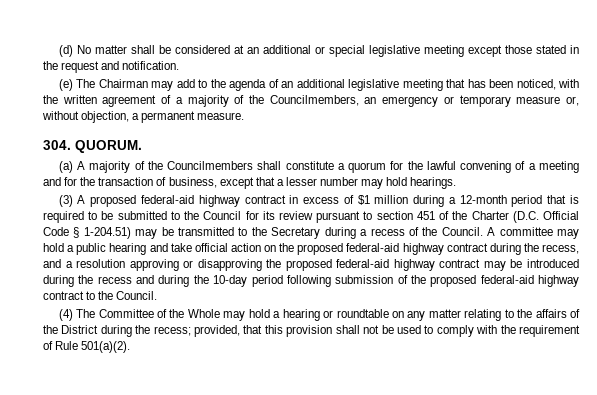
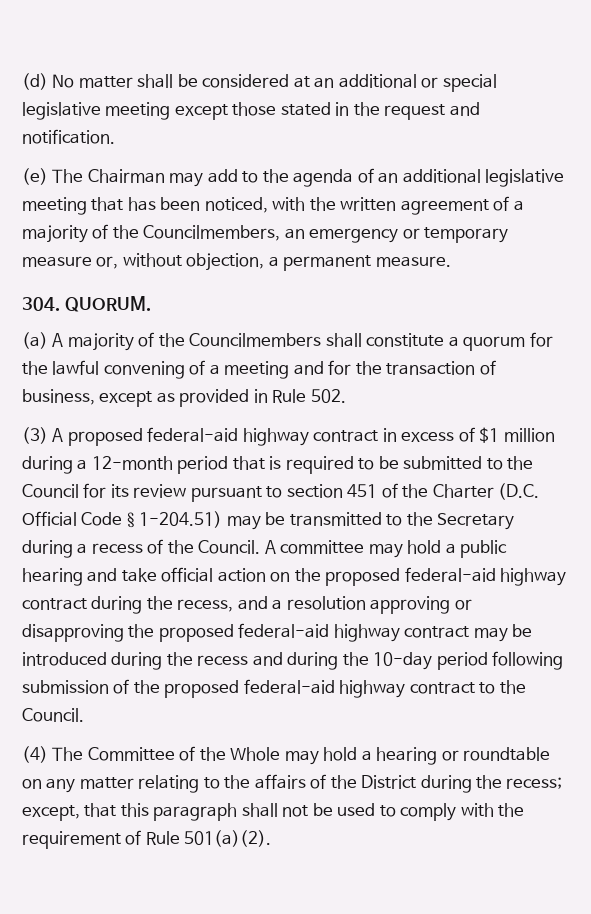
- (a) A majority of the Councilmembers shall constitute a quorum for the lawful convening of a meeting and for the transaction of business, except that a lesser number may hold hearings.
+ (a) A majority of the Councilmembers shall constitute a quorum for the lawful convening of a meeting and for the transaction of business, except as provided in Rule 502.
- (4) The Committee of the Whole may hold a hearing or roundtable on any matter relating to the affairs of the District during the recess; provided, that this provision shall not be used to comply with the requirement of Rule 501(a)(2).
+ (4) The Committee of the Whole may hold a hearing or roundtable on any matter relating to the affairs of the District during the recess; except, that this paragraph shall not be used to comply with the requirement of Rule 501(a)(2).

